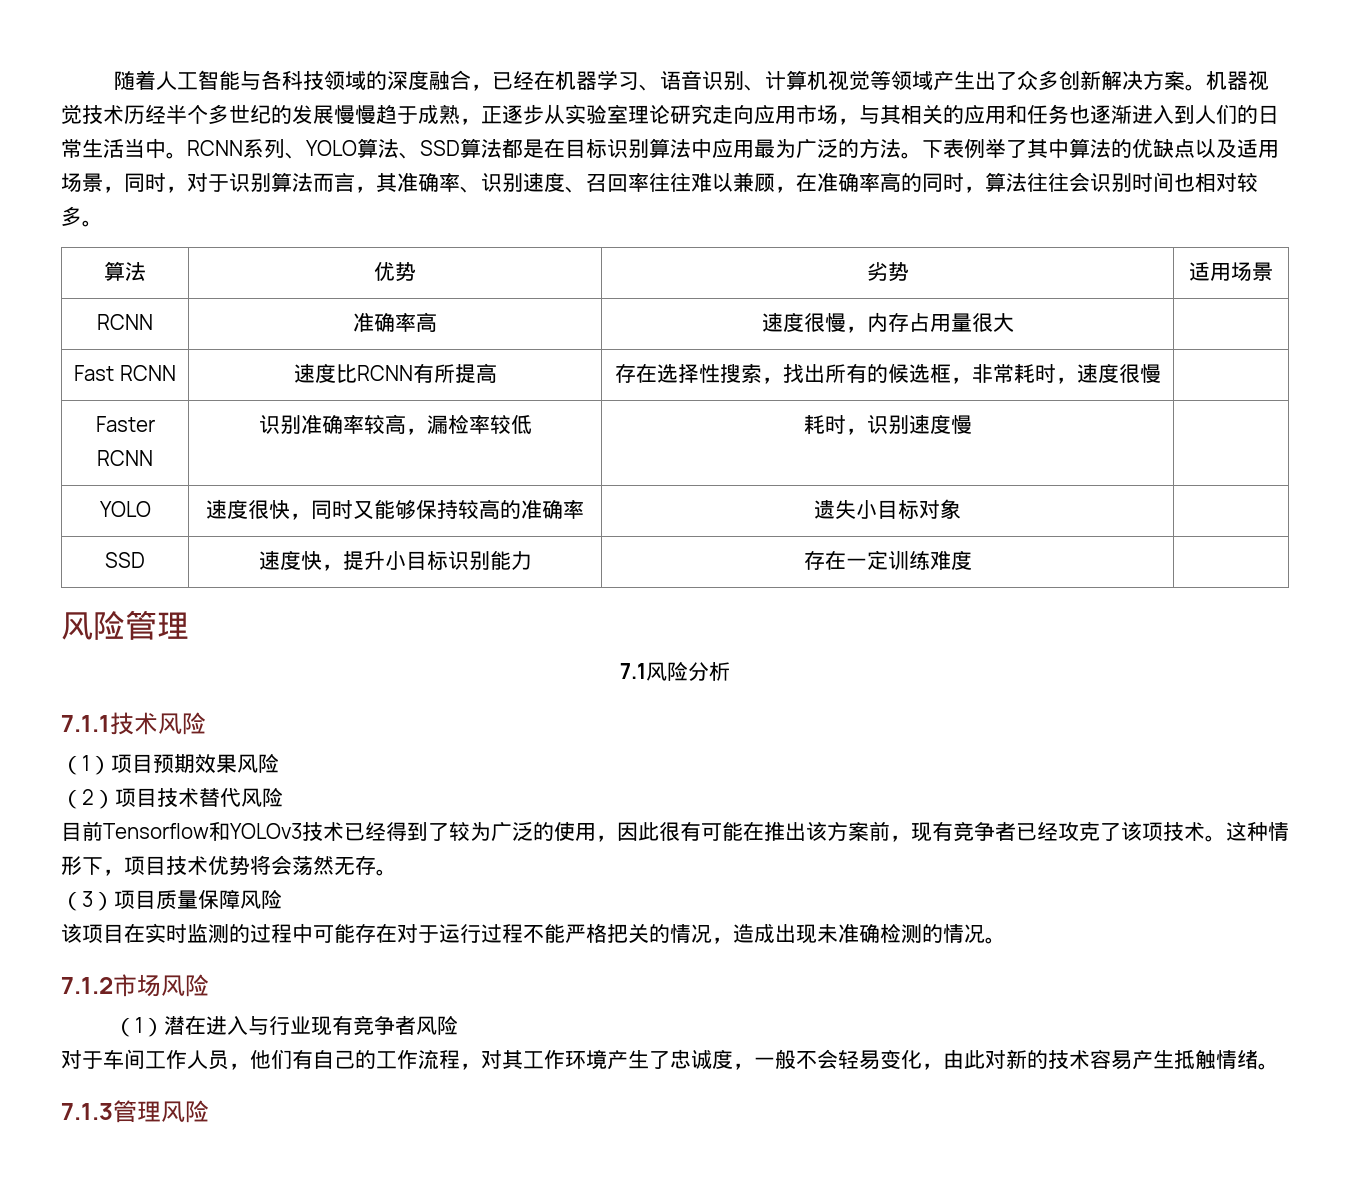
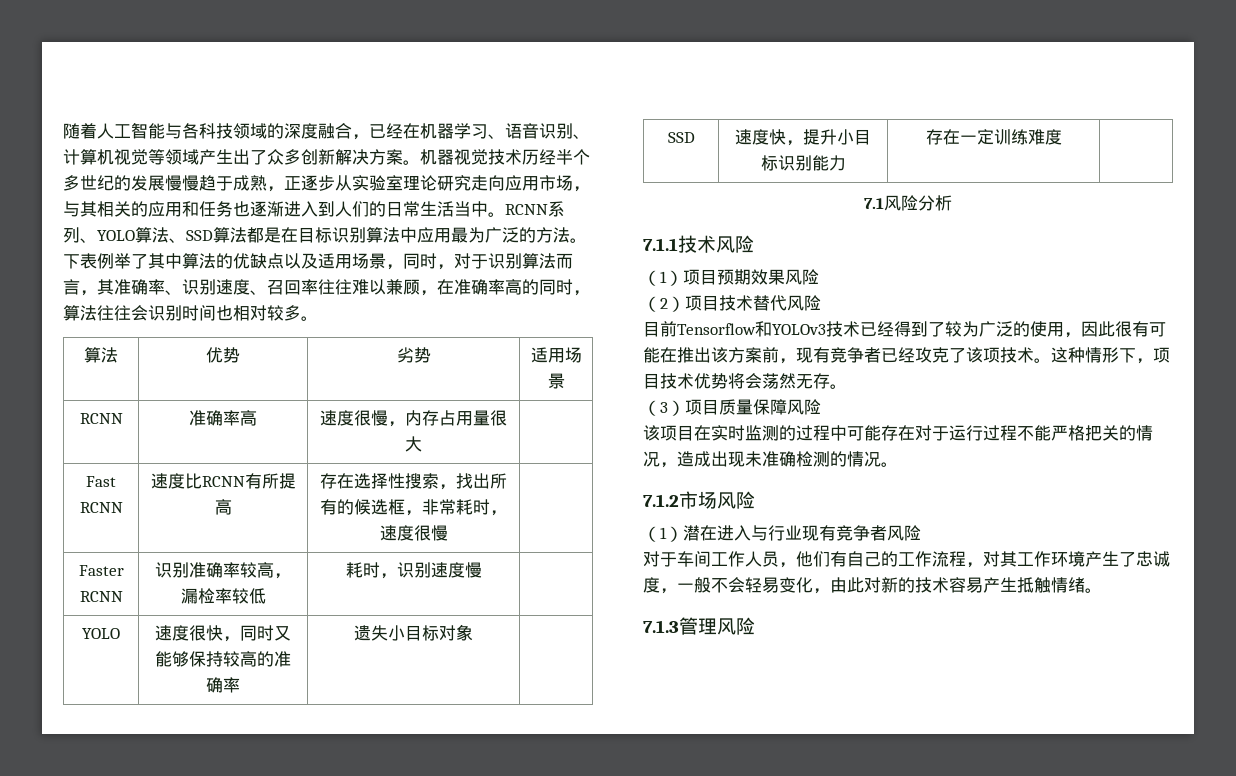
- 风险管理

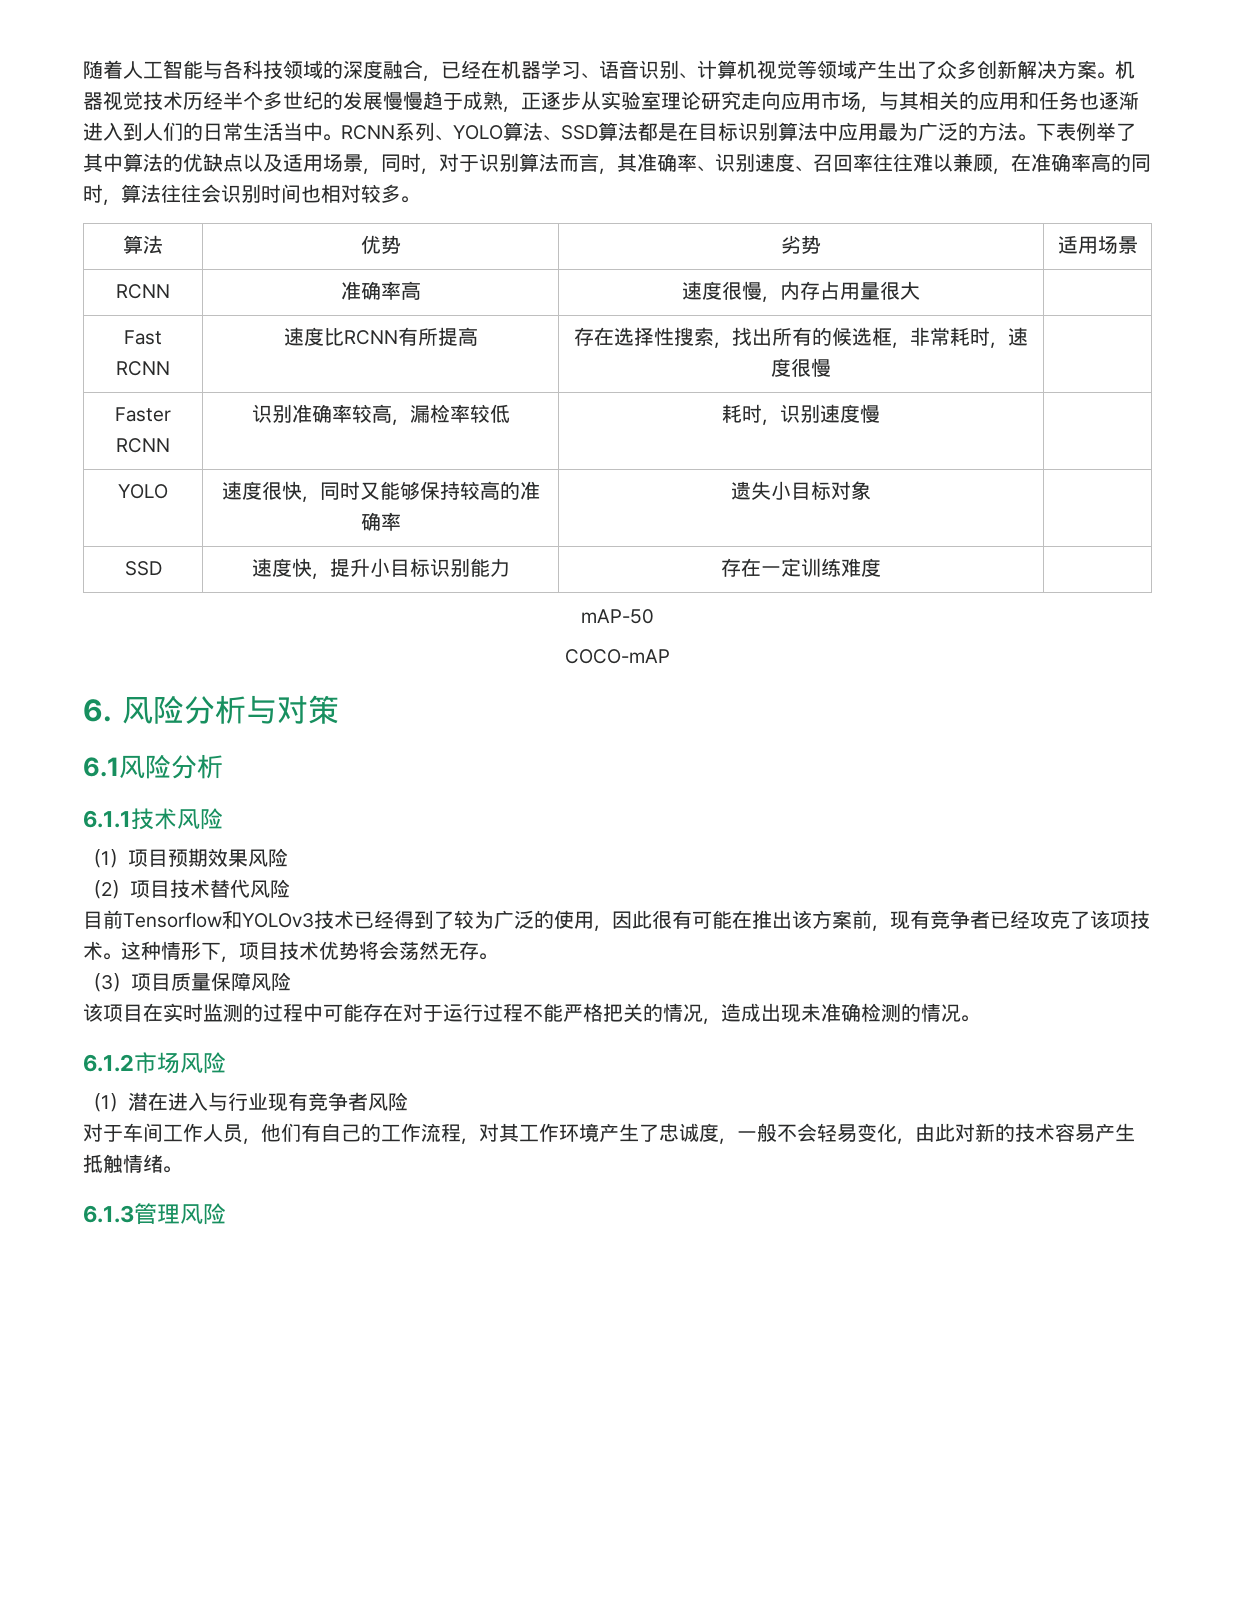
- 7.1风险分析
+ mAP-50
+ COCO-mAP
+ 6.风险分析与对策
+ 6.1风险分析
- 7.1.1技术风险
+ 6.1.1技术风险
- 7.1.2市场风险
+ 6.1.2市场风险
- 7.1.3管理风险
+ 6.1.3管理风险

